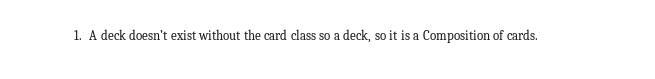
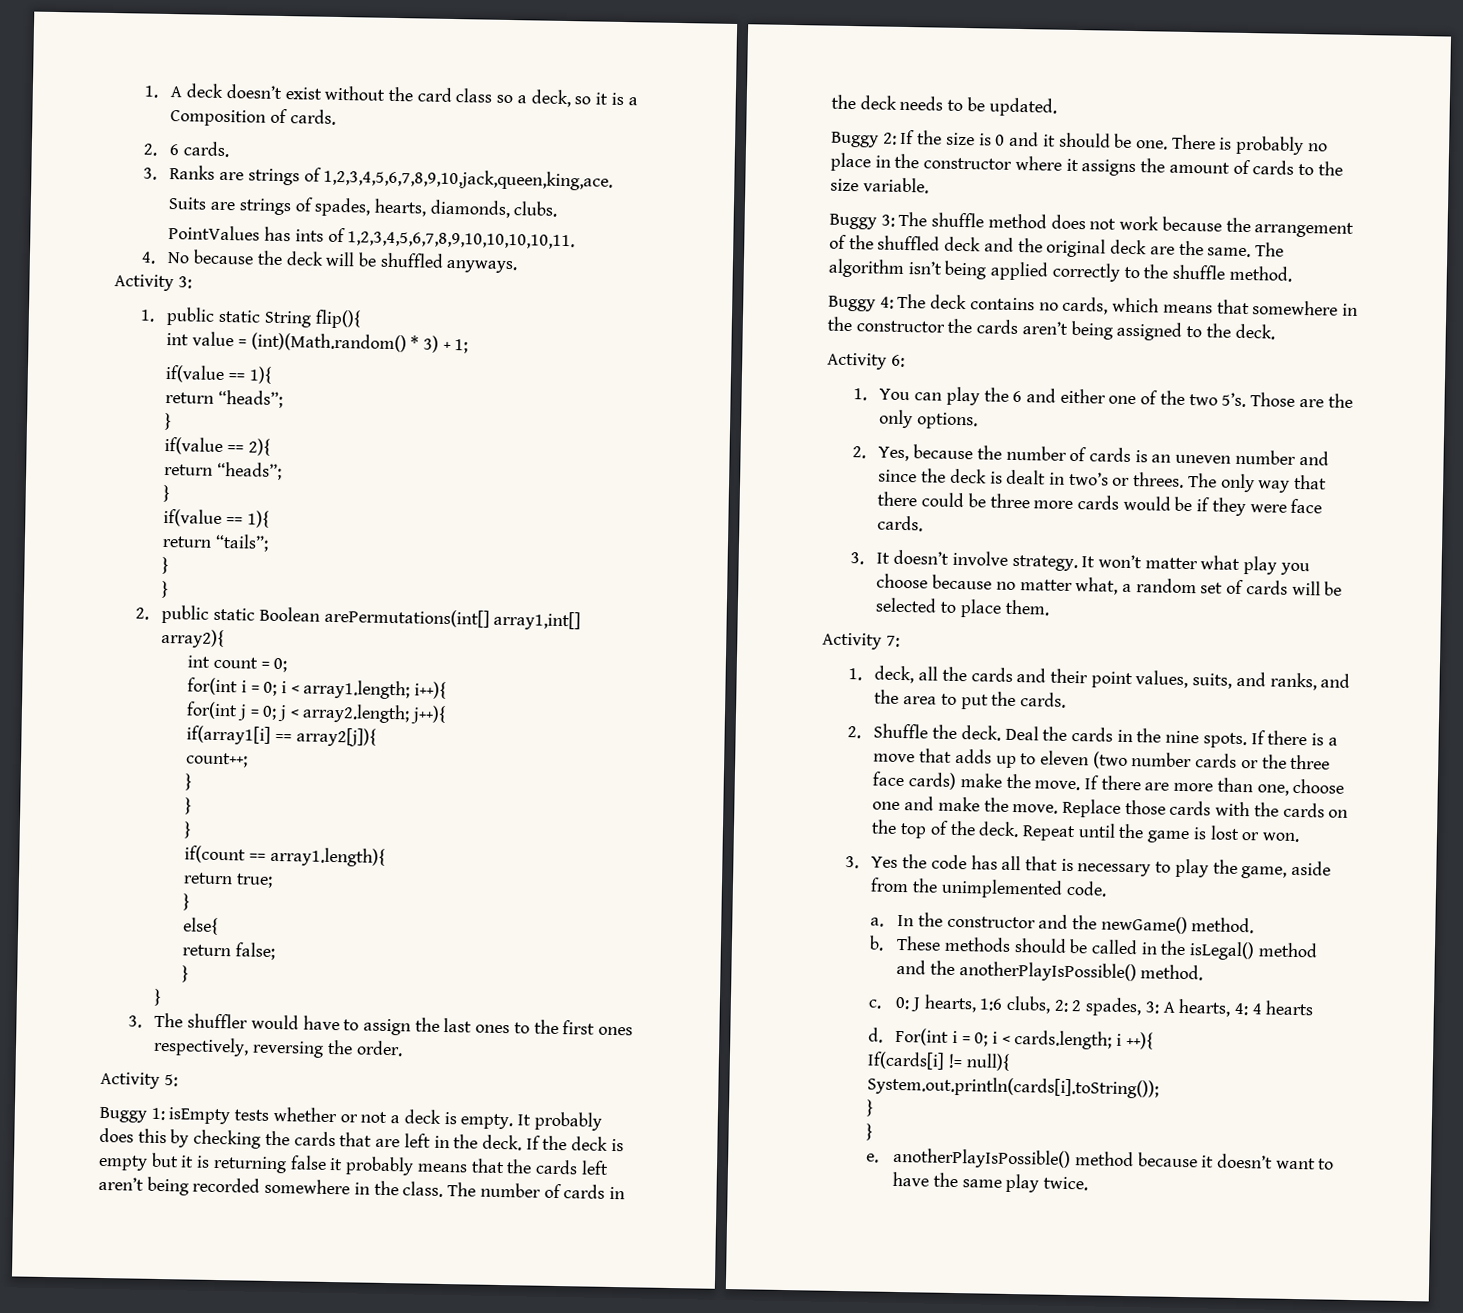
+ 2. 6 cards.
+ 3. Ranks are strings of 1,2,3,4,5,6,7,8,9,10,jack,queen,king,ace.
+ Suits are strings of spades, hearts, diamonds, clubs.
+ PointValues has ints of 1,2,3,4,5,6,7,8,9,10,10,10,10,11.
+ 4. No because the deck will be shuffled anyways.
+ Activity 3:
+ 1. public static String flip(){
+ int value = (int)(Math.random() * 3) + 1;
+ if(value == 1){
+ return “heads”;
+ }
+ if(value == 2){
+ return “heads”;
+ }
+ if(value == 1){
+ return “tails”;
+ }
+ }
+ 2. public static Boolean arePermutations(int[] array1,int[] array2){
+ int count = 0;
+ for(int i = 0; i < array1.length; i++){
+ for(int j = 0; j < array2.length; j++){
+ if(array1[i] == array2[j]){
+ count++;
+ }
+ }
+ }
+ if(count == array1.length){
+ return true;
+ }
+ else{
+ return false;
+ }
+ }
+ 3. The shuffler would have to assign the last ones to the first ones respectively, reversing the order.
+ Activity 5:
+ Buggy 1: isEmpty tests whether or not a deck is empty. It probably does this by checking the cards that are left in the deck. If the deck is empty but it is returning false it probably means that the cards left aren’t being recorded somewhere in the class. The number of cards in the deck needs to be updated.
+ Buggy 2: If the size is 0 and it should be one. There is probably no place in the constructor where it assigns the amount of cards to the size variable.
+ Buggy 3: The shuffle method does not work because the arrangement of the shuffled deck and the original deck are the same. The algorithm isn’t being applied correctly to the shuffle method.
+ Buggy 4: The deck contains no cards, which means that somewhere in the constructor the cards aren’t being assigned to the deck.
+ Activity 6:
+ 1. You can play the 6 and either one of the two 5’s. Those are the only options.
+ 2. Yes, because the number of cards is an uneven number and since the deck is dealt in two’s or threes. The only way that there could be three more cards would be if they were face cards.
+ 3. It doesn’t involve strategy. It won’t matter what play you choose because no matter what, a random set of cards will be selected to place them.
+ Activity 7:
+ 1. deck, all the cards and their point values, suits, and ranks, and the area to put the cards.
+ 2. Shuffle the deck. Deal the cards in the nine spots. If there is a move that adds up to eleven (two number cards or the three face cards) make the move. If there are more than one, choose one and make the move. Replace those cards with the cards on the top of the deck. Repeat until the game is lost or won.
+ 3. Yes the code has all that is necessary to play the game, aside from the unimplemented code.
+ a. In the constructor and the newGame() method.
+ b. These methods should be called in the isLegal() method and the anotherPlayIsPossible() method.
+ c. 0: J hearts, 1:6 clubs, 2: 2 spades, 3: A hearts, 4: 4 hearts
+ d. For(int i = 0; i < cards.length; i ++){
+ If(cards[i] != null){
+ System.out.println(cards[i].toString());
+ }
+ }
+ e. anotherPlayIsPossible() method because it doesn’t want to have the same play twice.

